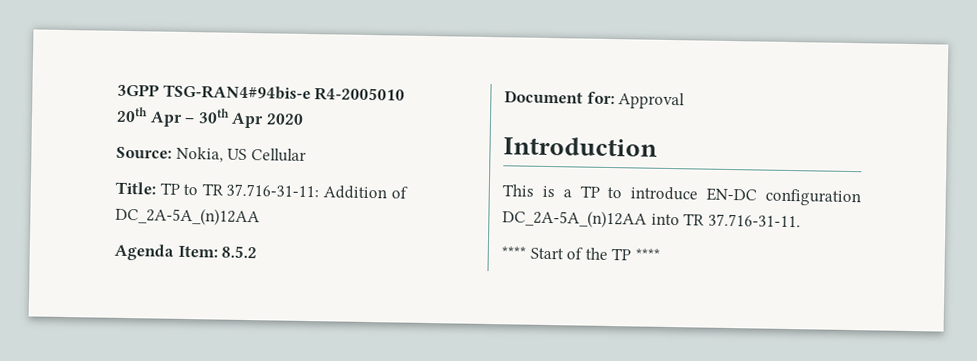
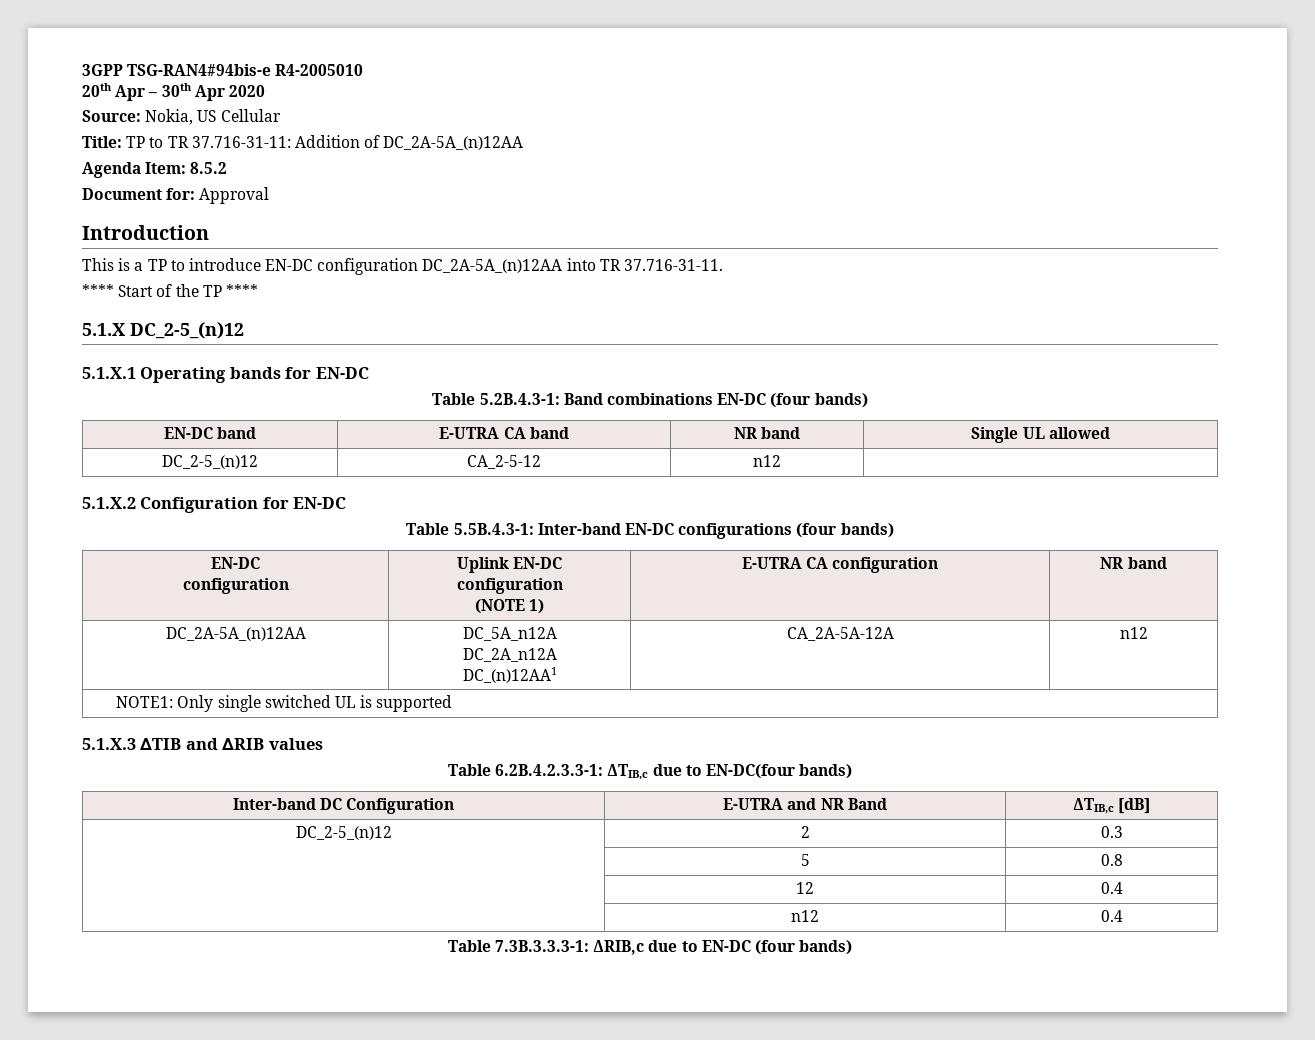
+ 5.1.X DC_2-5_(n)12
+ 5.1.X.1 Operating bands for EN-DC
+ Table 5.2B.4.3-1: Band combinations EN-DC (four bands)
+ EN-DC band | E-UTRA CA band | NR band | Single UL allowed
+ DC_2-5_(n)12 | CA_2-5-12 | n12 |
+ 5.1.X.2 Configuration for EN-DC
+ Table 5.5B.4.3-1: Inter-band EN-DC configurations (four bands)
+ EN-DC
+ configuration | Uplink EN-DC
+ configuration
+ (NOTE 1) | E-UTRA CA configuration | NR band
+ DC_2A-5A_(n)12AA | DC_5A_n12A
+ DC_2A_n12A
+ DC_(n)12AA1 | CA_2A-5A-12A | n12
+ NOTE1: Only single switched UL is supported
+ 5.1.X.3 ∆TIB and ∆RIB values
+ Table 6.2B.4.2.3.3-1: ΔTIB,c due to EN-DC(four bands)
+ Inter-band DC Configuration | E-UTRA and NR Band | ΔTIB,c [dB]
+ DC_2-5_(n)12 | 2 | 0.3
+ | 5 | 0.8
+ | 12 | 0.4
+ | n12 | 0.4
+ Table 7.3B.3.3.3-1: ΔRIB,c due to EN-DC (four bands)

